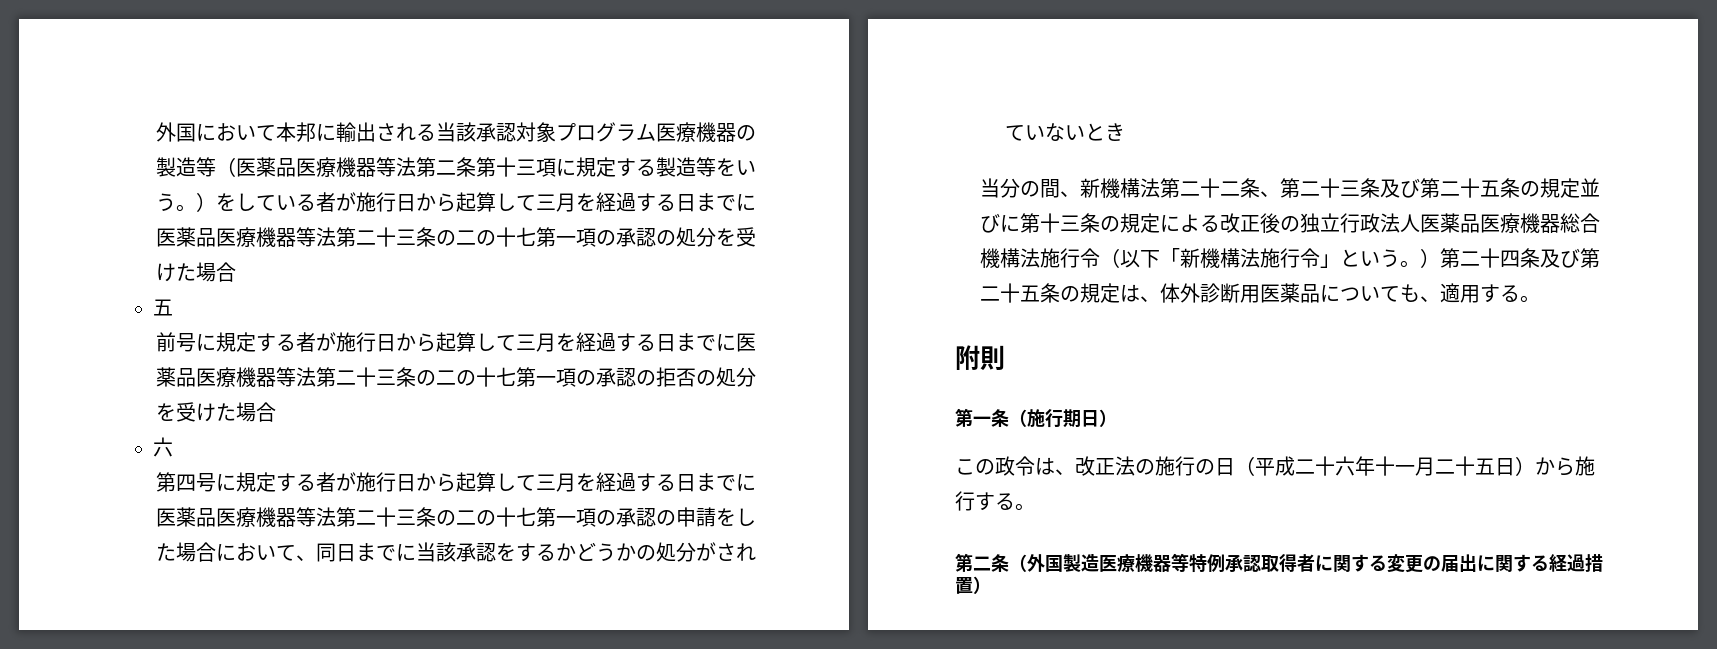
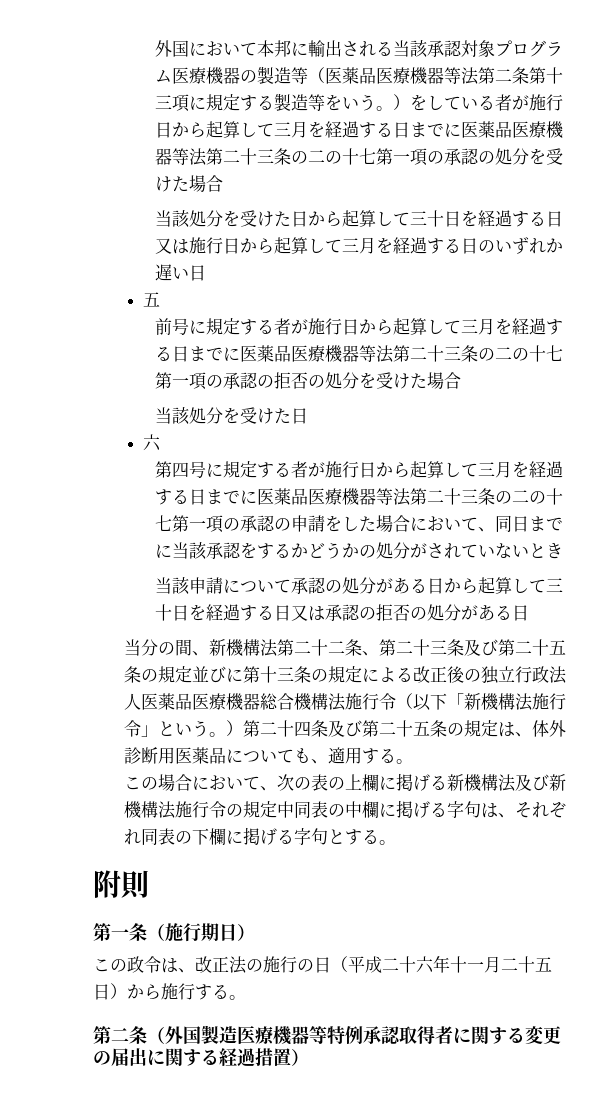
+ 当該処分を受けた日から起算して三十日を経過する日又は施行日から起算して三月を経過する日のいずれか遅い日
  前号に規定する者が施行日から起算して三月を経過する日までに医薬品医療機器等法第二十三条の二の十七第一項の承認の拒否の処分を受けた場合
+ 当該処分を受けた日
+ 当該申請について承認の処分がある日から起算して三十日を経過する日又は承認の拒否の処分がある日
+ この場合において、次の表の上欄に掲げる新機構法及び新機構法施行令の規定中同表の中欄に掲げる字句は、それぞれ同表の下欄に掲げる字句とする。

